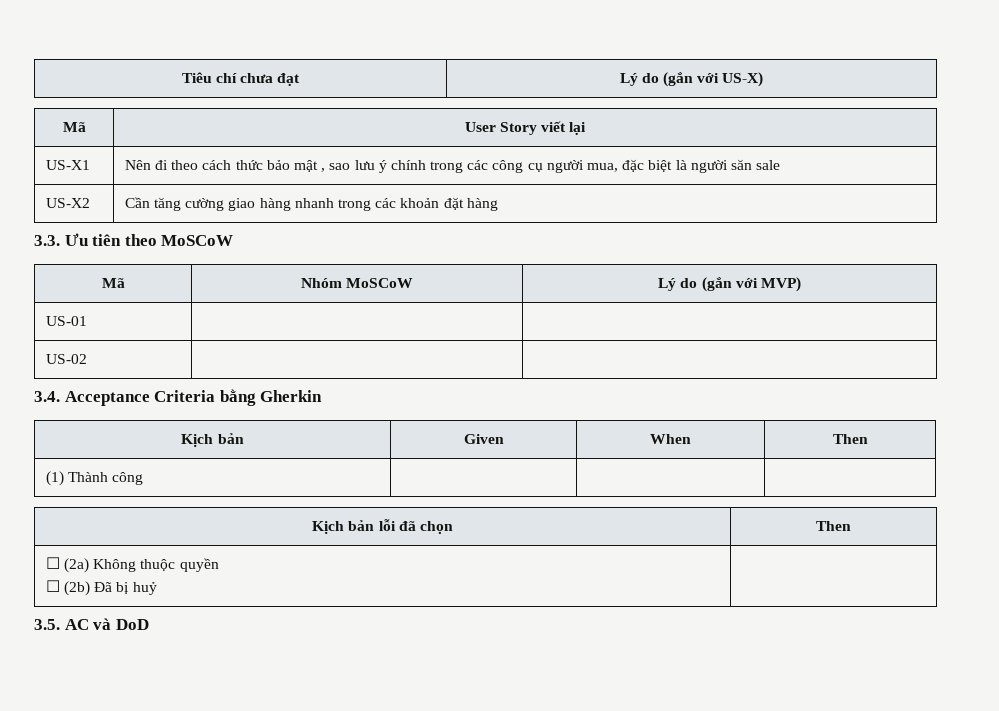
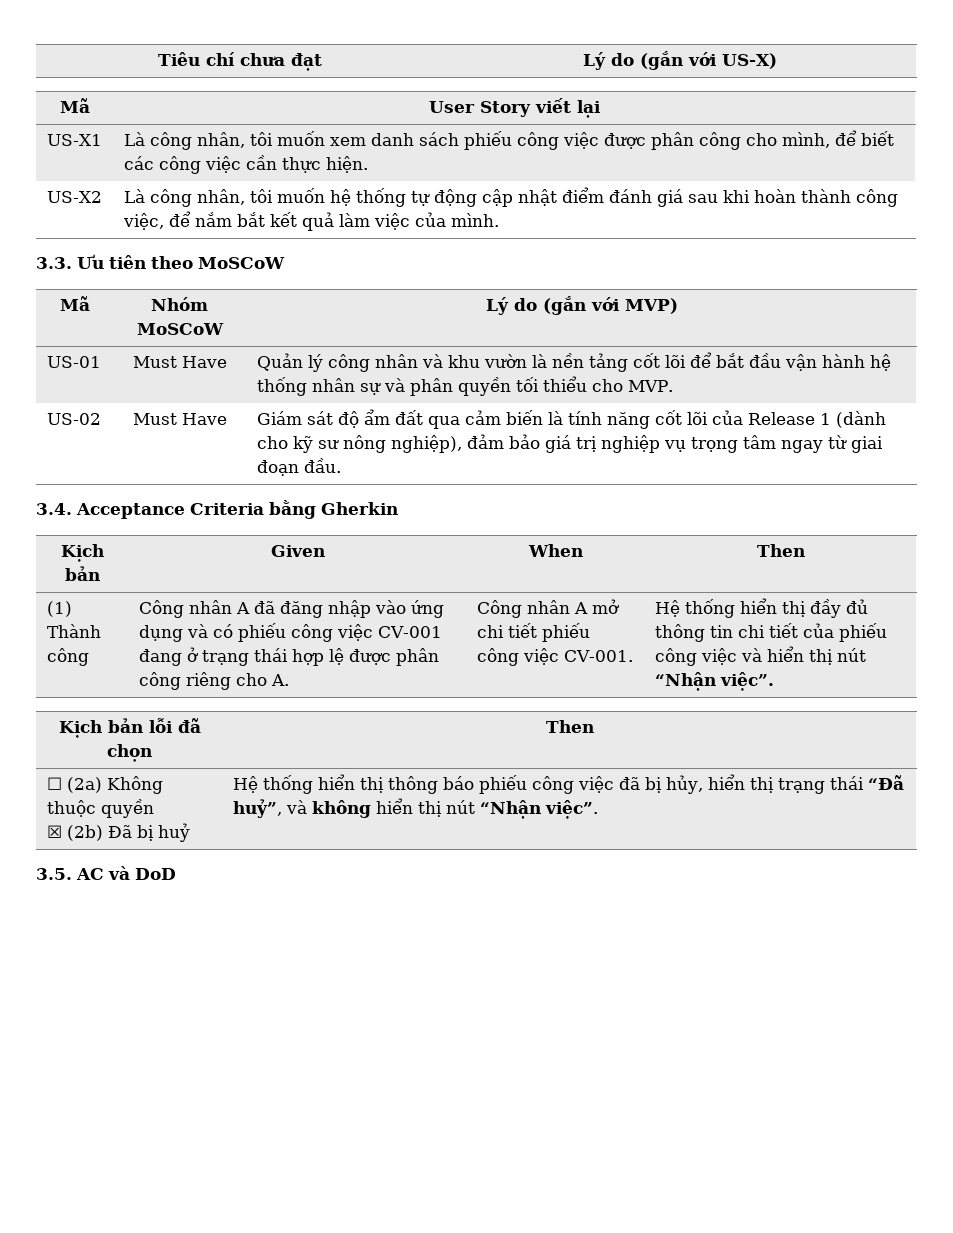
- US-X1 | Nên đi theo cách thức bảo mật , sao lưu ý chính trong các công cụ người mua, đặc biệt là người săn sale
- US-X2 | Cần tăng cường giao hàng nhanh trong các khoản đặt hàng
+ US-X1 | Là công nhân, tôi muốn xem danh sách phiếu công việc được phân công cho mình, để biết các công việc cần thực hiện.
+ US-X2 | Là công nhân, tôi muốn hệ thống tự động cập nhật điểm đánh giá sau khi hoàn thành công việc, để nắm bắt kết quả làm việc của mình.
- US-01 | |
- US-02 | |
+ US-01 | Must Have | Quản lý công nhân và khu vườn là nền tảng cốt lõi để bắt đầu vận hành hệ thống nhân sự và phân quyền tối thiểu cho MVP.
+ US-02 | Must Have | Giám sát độ ẩm đất qua cảm biến là tính năng cốt lõi của Release 1 (dành cho kỹ sư nông nghiệp), đảm bảo giá trị nghiệp vụ trọng tâm ngay từ giai đoạn đầu.
+ Công nhân A đã đăng nhập vào ứng dụng và có phiếu công việc CV-001 đang ở trạng thái hợp lệ được phân công riêng cho A. | Công nhân A mở chi tiết phiếu công việc CV-001. | Hệ thống hiển thị đầy đủ thông tin chi tiết của phiếu công việc và hiển thị nút “Nhận việc”.
  ☐ (2a) Không thuộc quyền
- ☐ (2b) Đã bị huỷ |
+ ☒ (2b) Đã bị huỷ | Hệ thống hiển thị thông báo phiếu công việc đã bị hủy, hiển thị trạng thái “Đã huỷ”, và không hiển thị nút “Nhận việc”.

